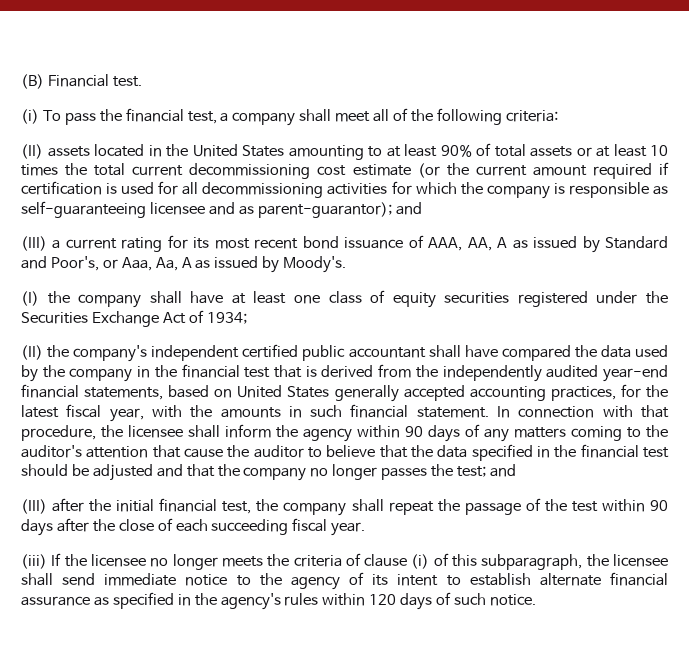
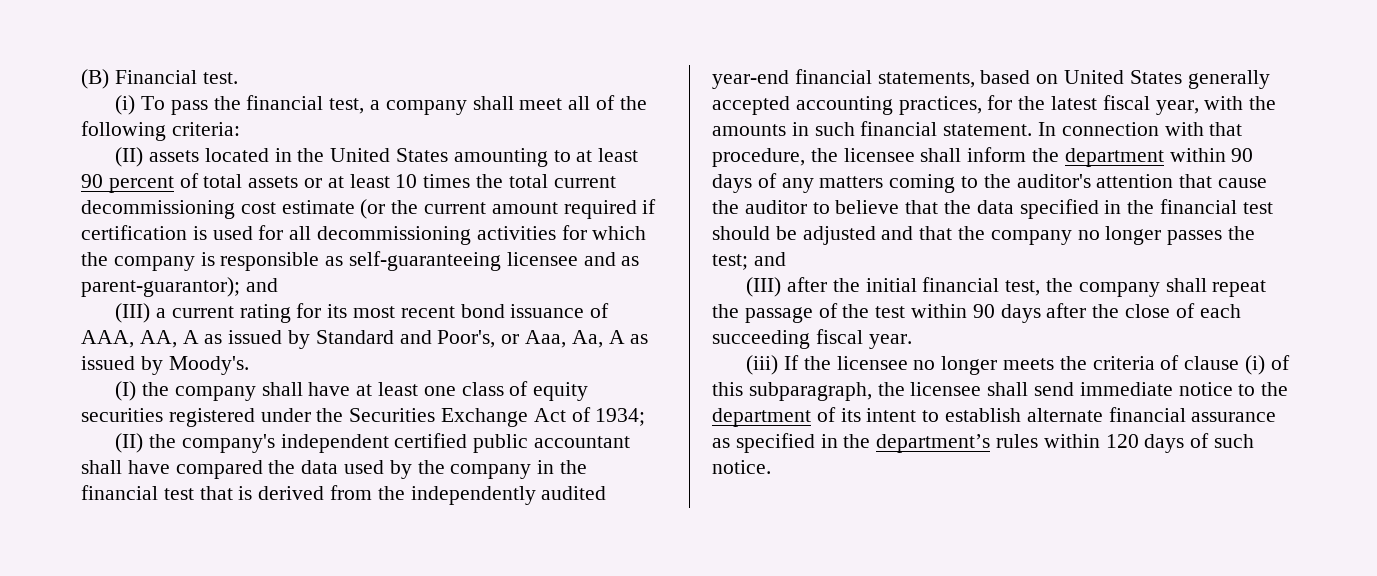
- (II) assets located in the United States amounting to at least 90% of total assets or at least 10 times the total current decommissioning cost estimate (or the current amount required if certification is used for all decommissioning activities for which the company is responsible as self-guaranteeing licensee and as parent-guarantor); and
+ (II) assets located in the United States amounting to at least 90 percent of total assets or at least 10 times the total current decommissioning cost estimate (or the current amount required if certification is used for all decommissioning activities for which the company is responsible as self-guaranteeing licensee and as parent-guarantor); and
- In connection with that procedure, the licensee shall inform the agency within 90 days of any matters coming to the auditor's attention that cause the auditor to believe that the data specified in the financial test should be adjusted and that the company no longer passes the test; and
+ In connection with that procedure, the licensee shall inform the department within 90 days of any matters coming to the auditor's attention that cause the auditor to believe that the data specified in the financial test should be adjusted and that the company no longer passes the test; and
- (iii) If the licensee no longer meets the criteria of clause (i) of this subparagraph, the licensee shall send immediate notice to the agency of its intent to establish alternate financial assurance as specified in the agency's rules within 120 days of such notice.
+ (iii) If the licensee no longer meets the criteria of clause (i) of this subparagraph, the licensee shall send immediate notice to the department of its intent to establish alternate financial assurance as specified in the department’s rules within 120 days of such notice.

